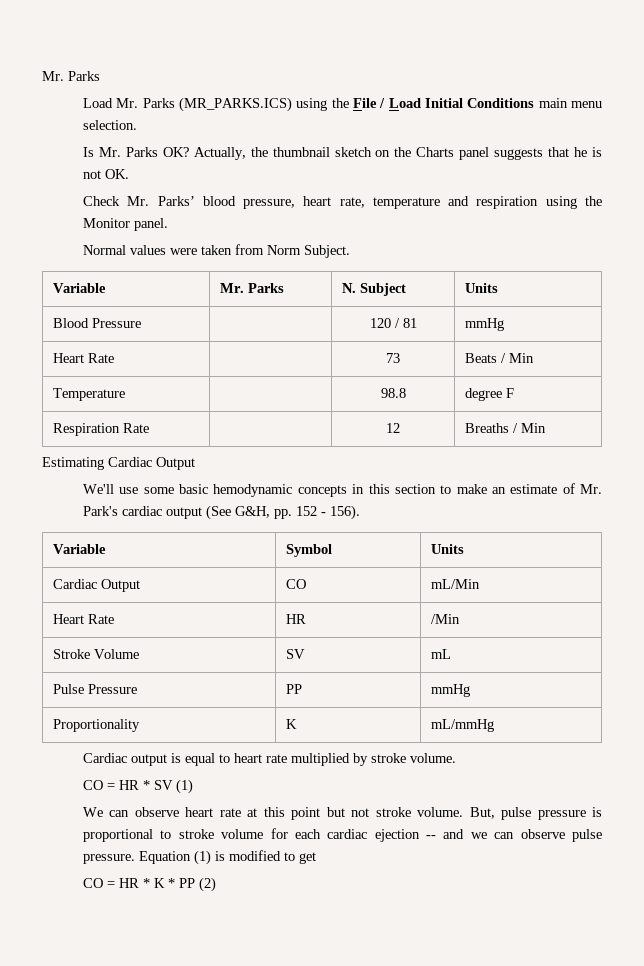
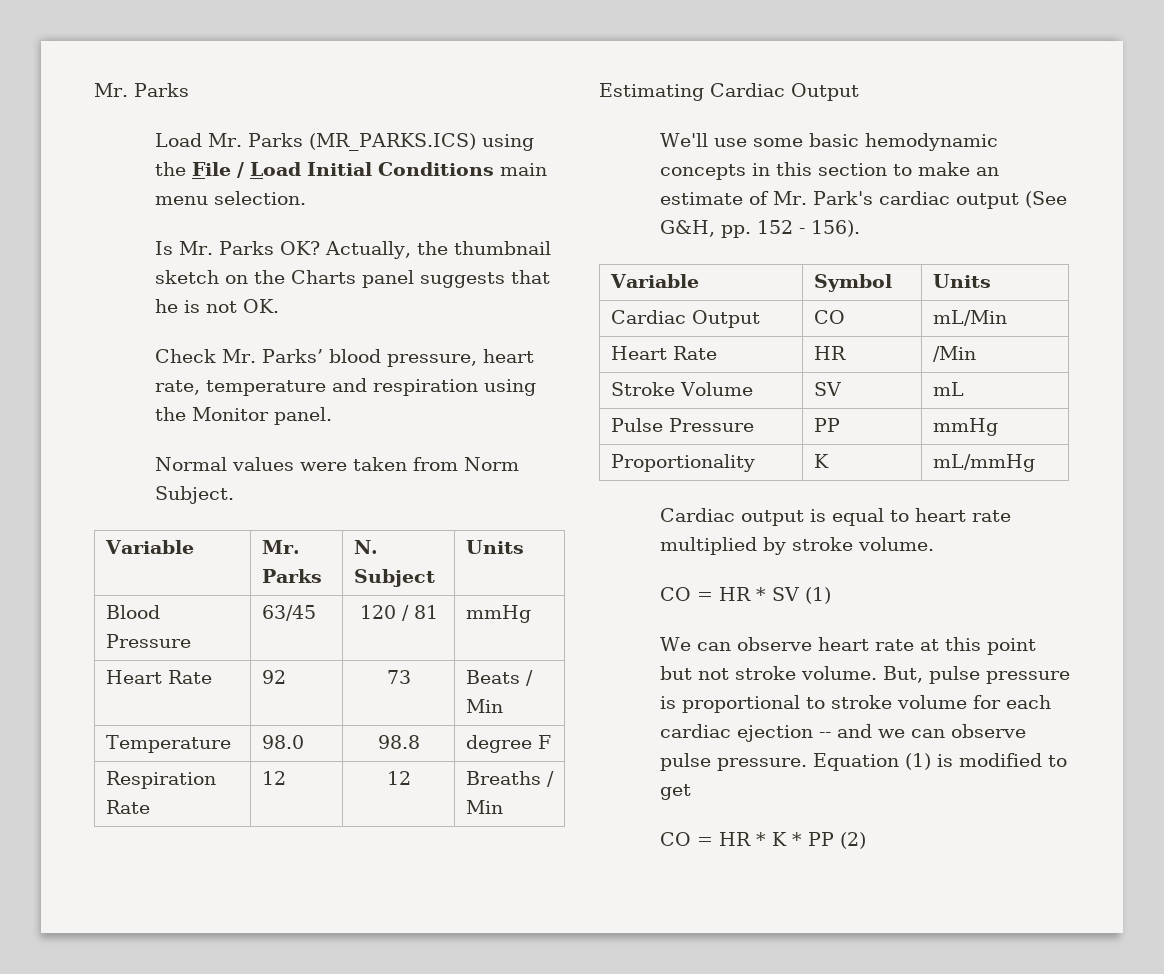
- Blood Pressure | | 120 / 81 | mmHg
+ Blood Pressure | 63/45 | 120 / 81 | mmHg
- Heart Rate | | 73 | Beats / Min
+ Heart Rate | 92 | 73 | Beats / Min
- Temperature | | 98.8 | degree F
+ Temperature | 98.0 | 98.8 | degree F
- Respiration Rate | | 12 | Breaths / Min
+ Respiration Rate | 12 | 12 | Breaths / Min

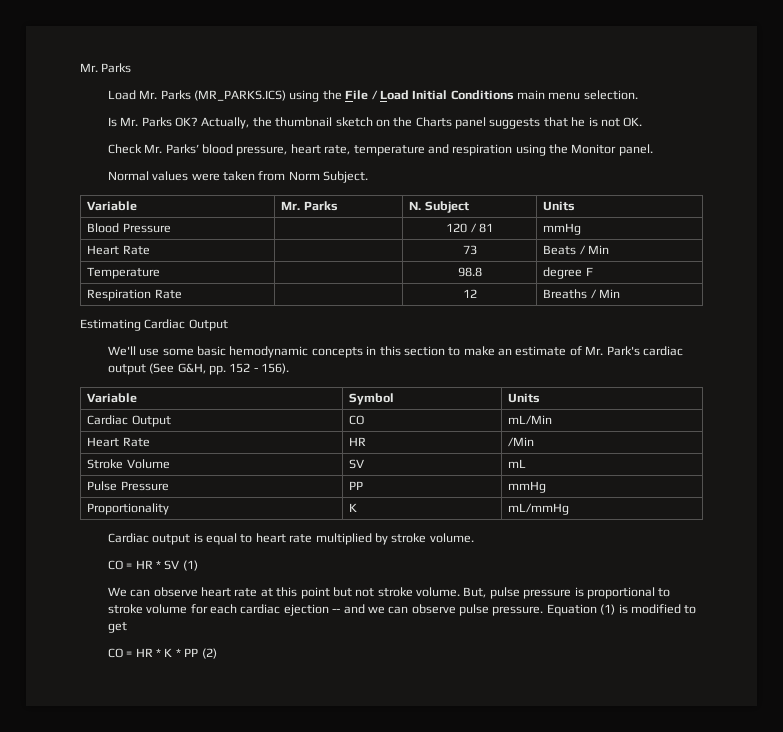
- Blood Pressure | 63/45 | 120 / 81 | mmHg
+ Blood Pressure | | 120 / 81 | mmHg
- Heart Rate | 92 | 73 | Beats / Min
+ Heart Rate | | 73 | Beats / Min
- Temperature | 98.0 | 98.8 | degree F
+ Temperature | | 98.8 | degree F
- Respiration Rate | 12 | 12 | Breaths / Min
+ Respiration Rate | | 12 | Breaths / Min

